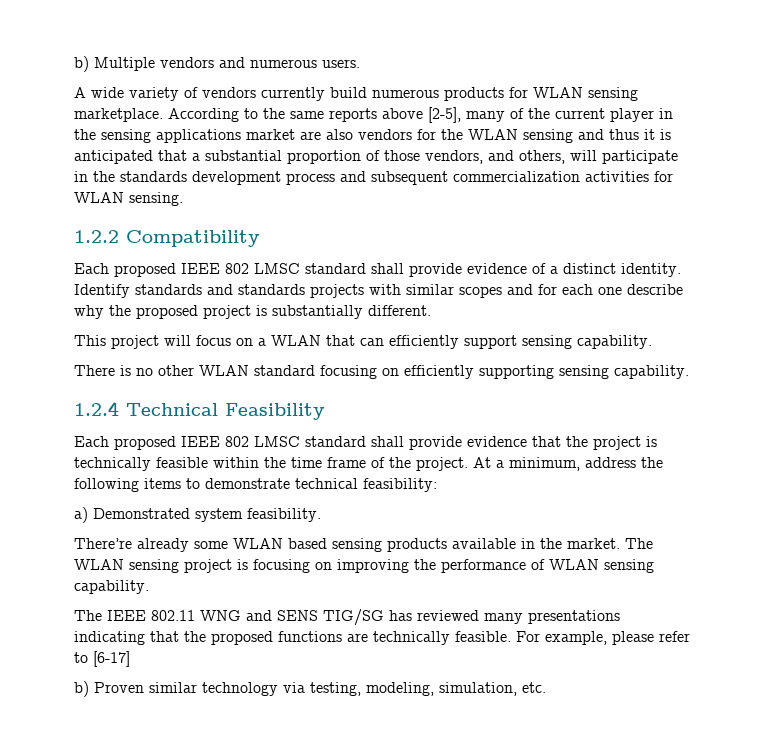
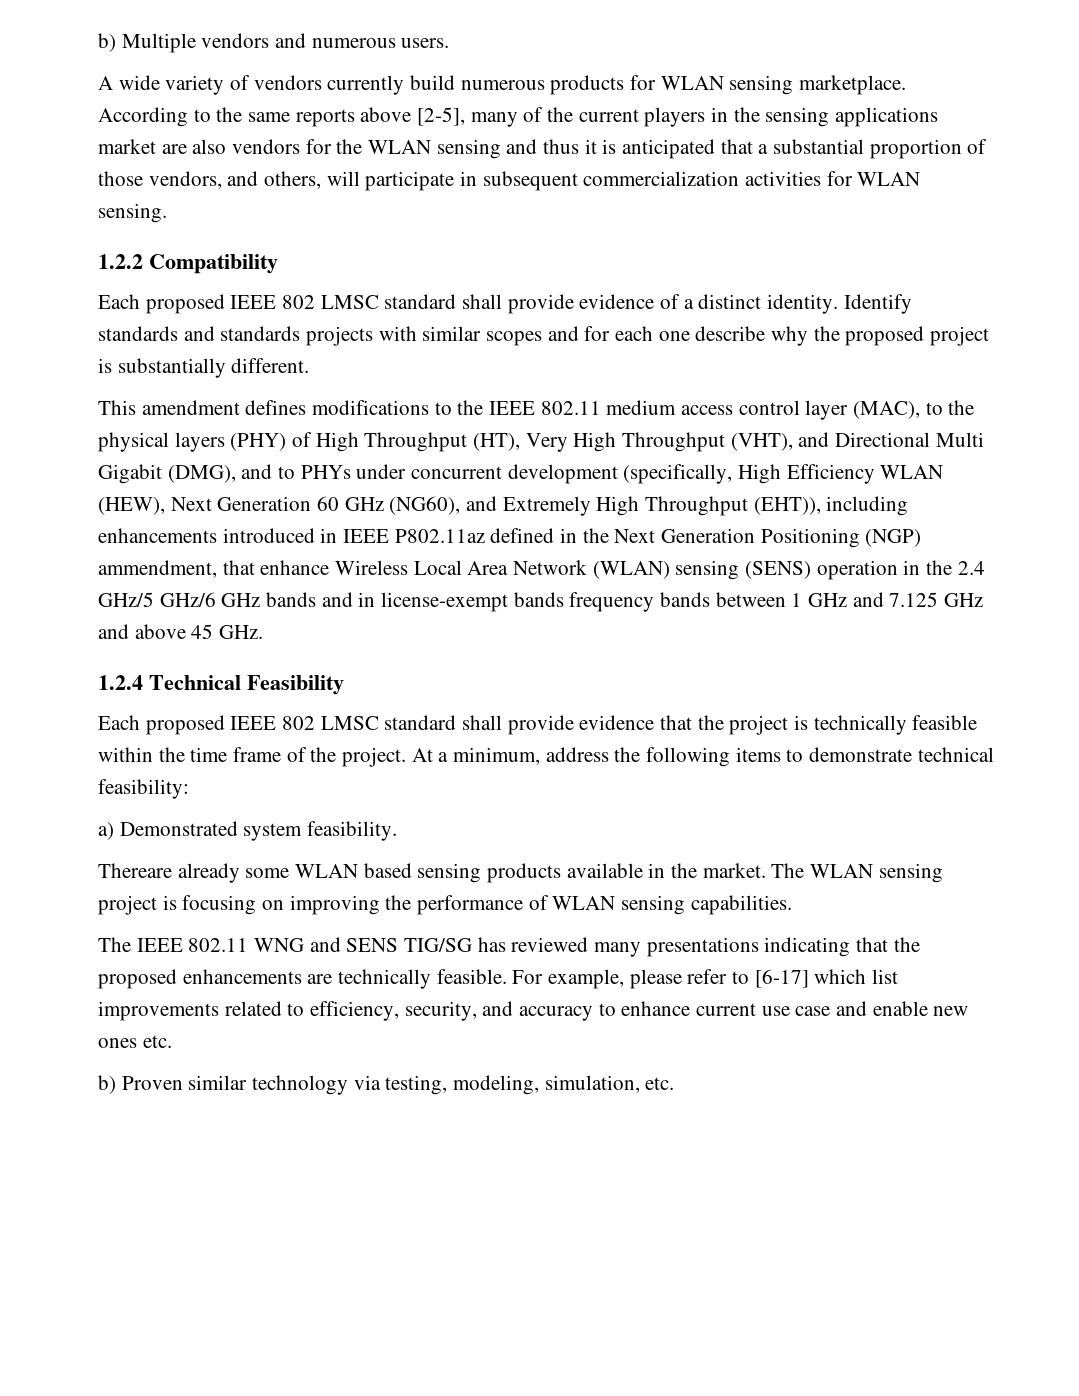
- According to the same reports above [2-5], many of the current player in the sensing applications market are also vendors for the WLAN sensing and thus it is anticipated that a substantial proportion of those vendors, and others, will participate in the standards development process and subsequent commercialization activities for WLAN sensing.
+ According to the same reports above [2-5], many of the current players in the sensing applications market are also vendors for the WLAN sensing and thus it is anticipated that a substantial proportion of those vendors, and others, will participate in subsequent commercialization activities for WLAN sensing.
- This project will focus on a WLAN that can efficiently support sensing capability.
- There is no other WLAN standard focusing on efficiently supporting sensing capability.
+ This amendment defines modifications to the IEEE 802.11 medium access control layer (MAC), to the physical layers (PHY) of High Throughput (HT), Very High Throughput (VHT), and Directional Multi Gigabit (DMG), and to PHYs under concurrent development (specifically, High Efficiency WLAN (HEW), Next Generation 60 GHz (NG60), and Extremely High Throughput (EHT)), including enhancements introduced in IEEE P802.11az defined in the Next Generation Positioning (NGP) ammendment, that enhance Wireless Local Area Network (WLAN) sensing (SENS) operation in the 2.4 GHz/5 GHz/6 GHz bands and in license-exempt bands frequency bands between 1 GHz and 7.125 GHz and above 45 GHz.
- There’re already some WLAN based sensing products available in the market.
+ Thereare already some WLAN based sensing products available in the market.
- The WLAN sensing project is focusing on improving the performance of WLAN sensing capability.
+ The WLAN sensing project is focusing on improving the performance of WLAN sensing capabilities.
- The IEEE 802.11 WNG and SENS TIG/SG has reviewed many presentations indicating that the proposed functions are technically feasible.
+ The IEEE 802.11 WNG and SENS TIG/SG has reviewed many presentations indicating that the proposed enhancements are technically feasible.
- For example, please refer to [6-17]
+ For example, please refer to [6-17] which list improvements related to efficiency, security, and accuracy to enhance current use case and enable new ones etc.

